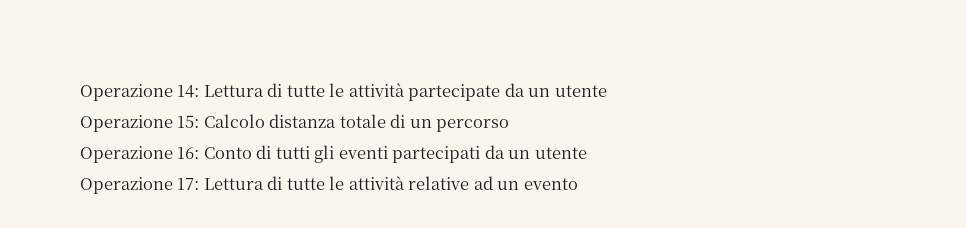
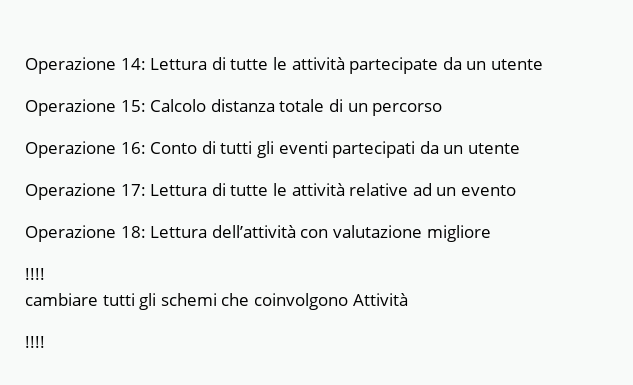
+ Operazione 18: Lettura dell’attività con valutazione migliore
+ !!!!
+ cambiare tutti gli schemi che coinvolgono Attività
+ !!!!

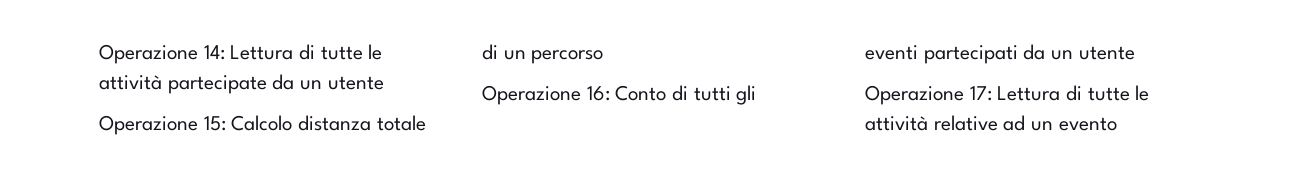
- Operazione 18: Lettura dell’attività con valutazione migliore
- !!!!
- cambiare tutti gli schemi che coinvolgono Attività
- !!!!

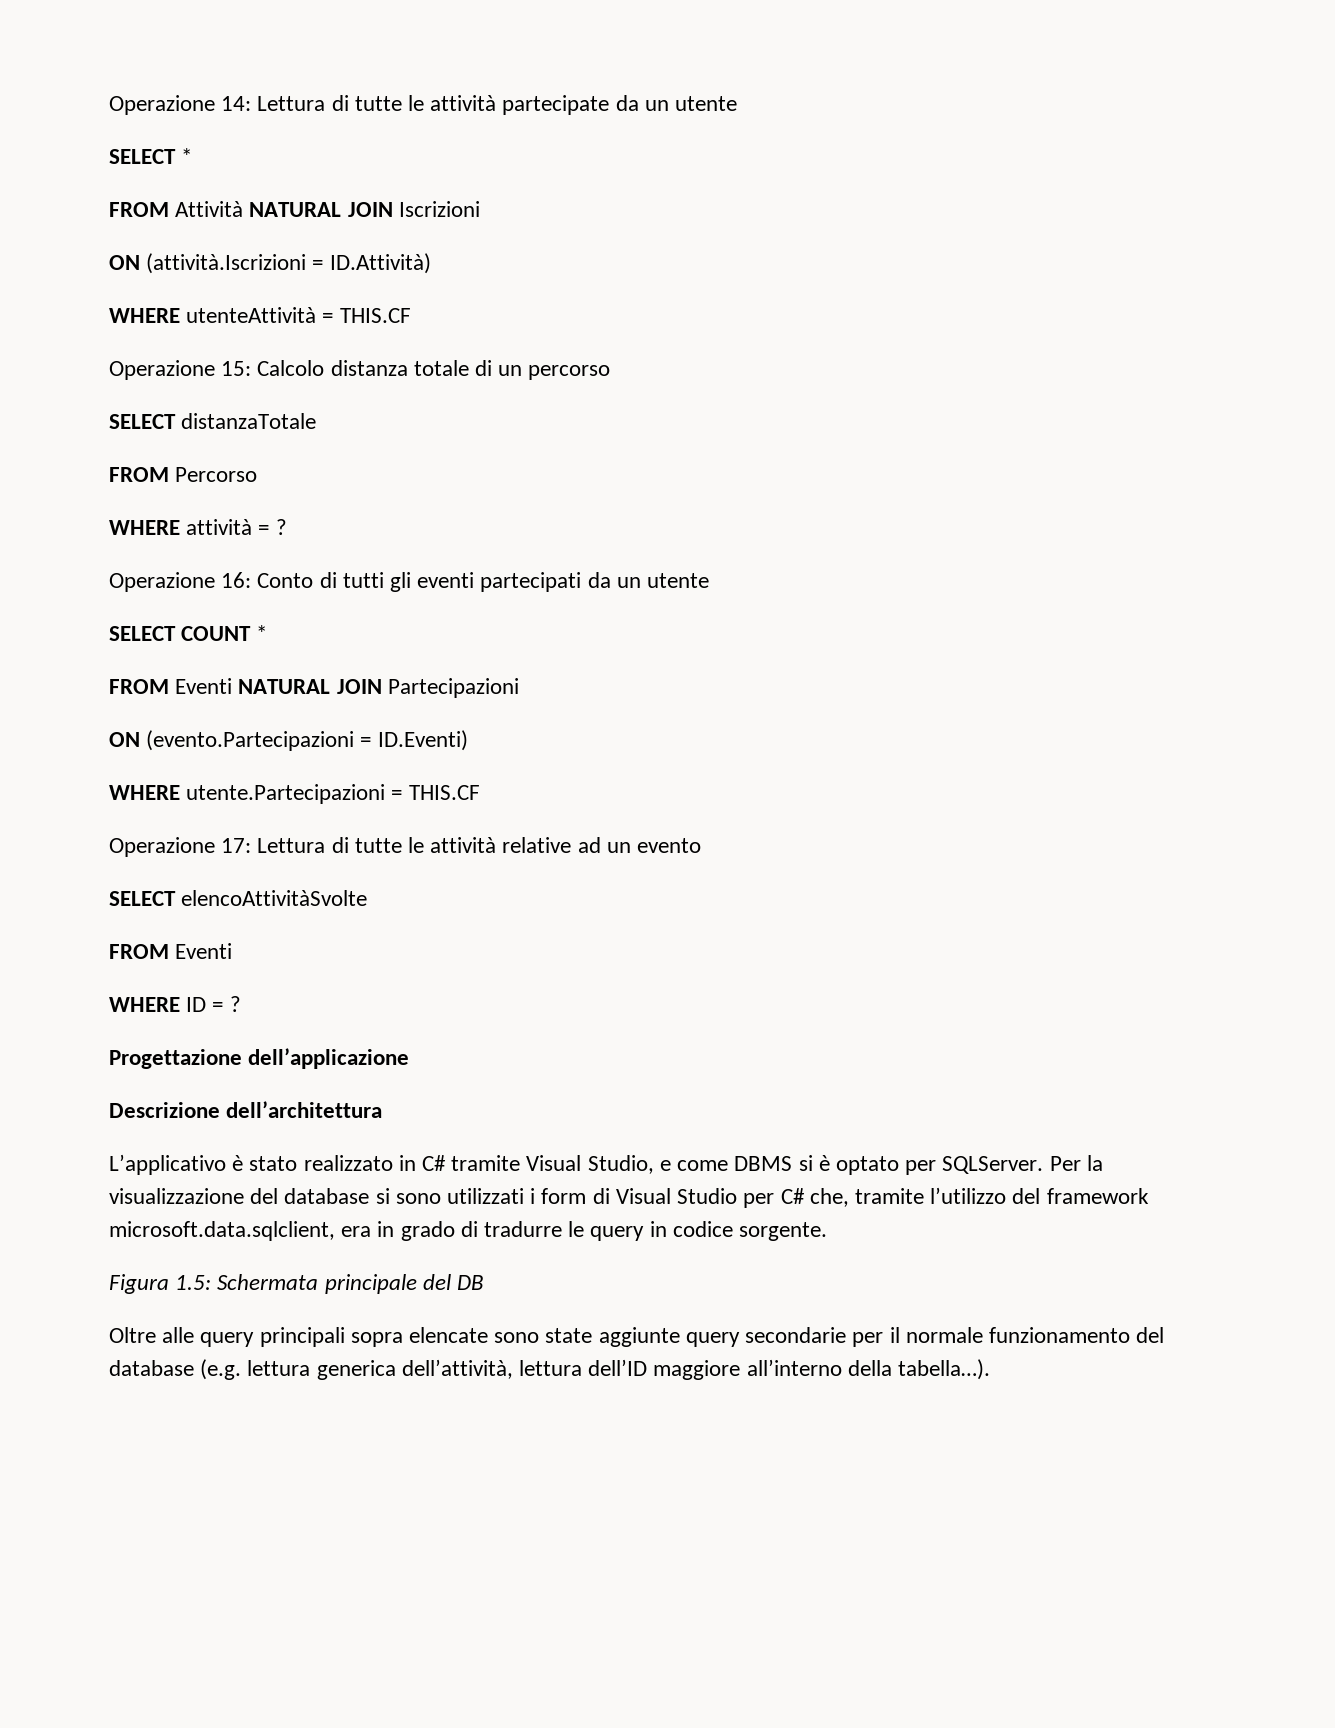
+ SELECT *
+ FROM Attività NATURAL JOIN Iscrizioni
+ ON (attività.Iscrizioni = ID.Attività)
+ WHERE utenteAttività = THIS.CF
+ SELECT distanzaTotale
+ FROM Percorso
+ WHERE attività = ?
+ SELECT COUNT *
+ FROM Eventi NATURAL JOIN Partecipazioni
+ ON (evento.Partecipazioni = ID.Eventi)
+ WHERE utente.Partecipazioni = THIS.CF
+ SELECT elencoAttivitàSvolte
+ FROM Eventi
+ WHERE ID = ?
+ Progettazione dell’applicazione
+ Descrizione dell’architettura
+ L’applicativo è stato realizzato in C# tramite Visual Studio, e come DBMS si è optato per SQLServer. Per la visualizzazione del database si sono utilizzati i form di Visual Studio per C# che, tramite l’utilizzo del framework microsoft.data.sqlclient, era in grado di tradurre le query in codice sorgente.
+ Figura 1.5: Schermata principale del DB
+ Oltre alle query principali sopra elencate sono state aggiunte query secondarie per il normale funzionamento del database (e.g. lettura generica dell’attività, lettura dell’ID maggiore all’interno della tabella…).

